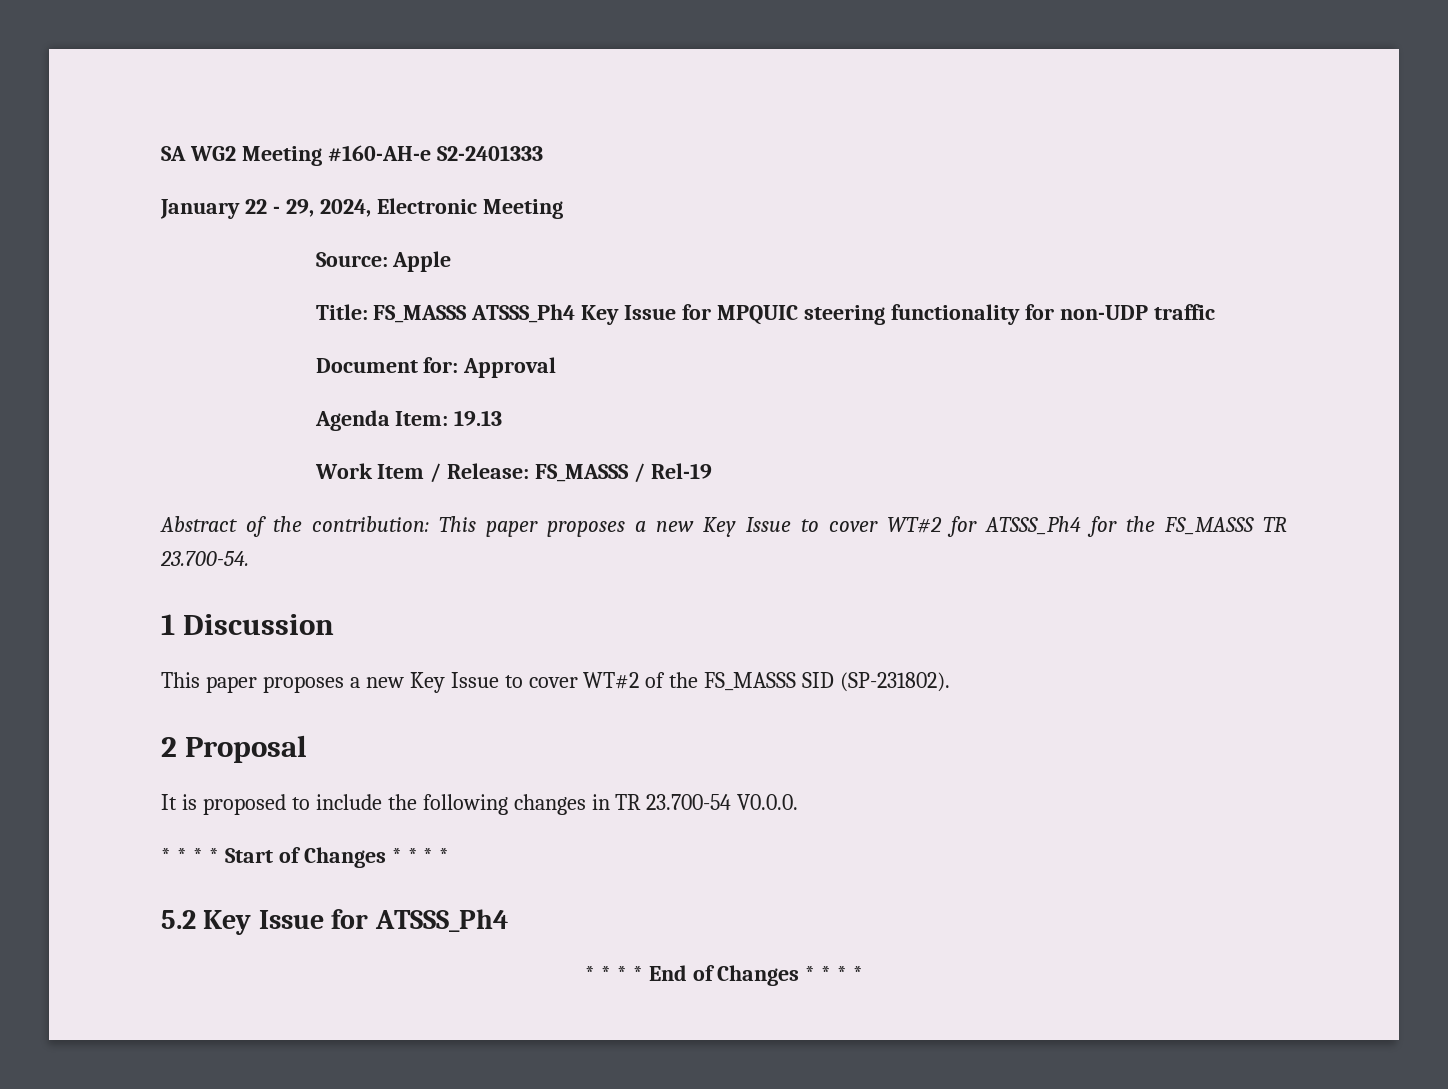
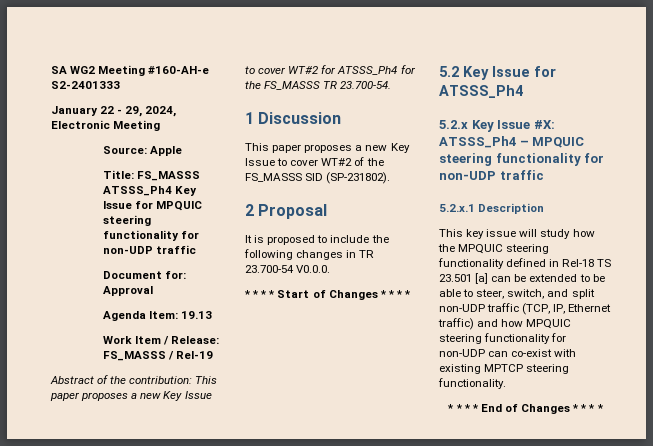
+ 5.2.x Key Issue #X: ATSSS_Ph4 – MPQUIC steering functionality for non-UDP traffic
+ 5.2.x.1 Description
+ This key issue will study how the MPQUIC steering functionality defined in Rel-18 TS 23.501 [a] can be extended to be able to steer, switch, and split non-UDP traffic (TCP, IP, Ethernet traffic) and how MPQUIC steering functionality for non-UDP can co-exist with existing MPTCP steering functionality.

